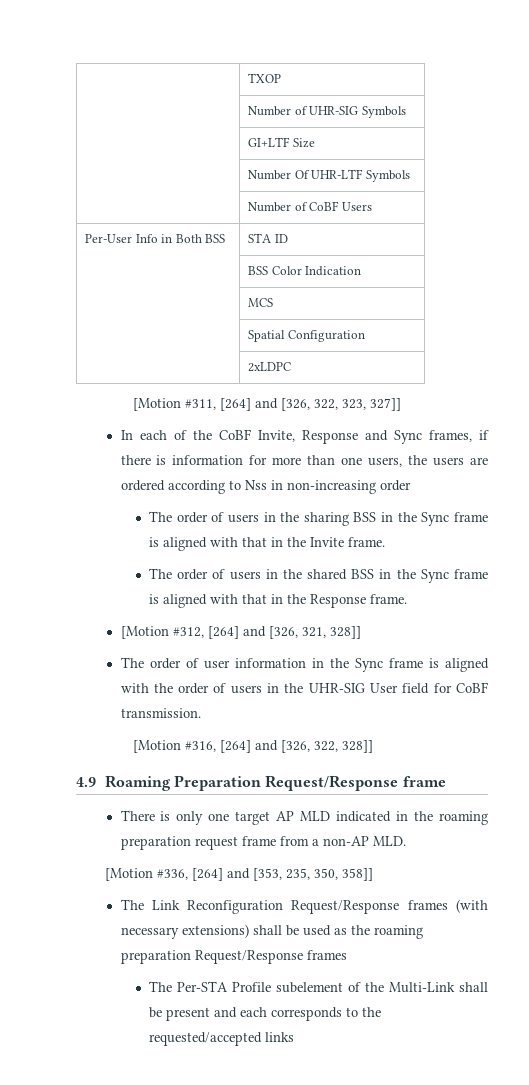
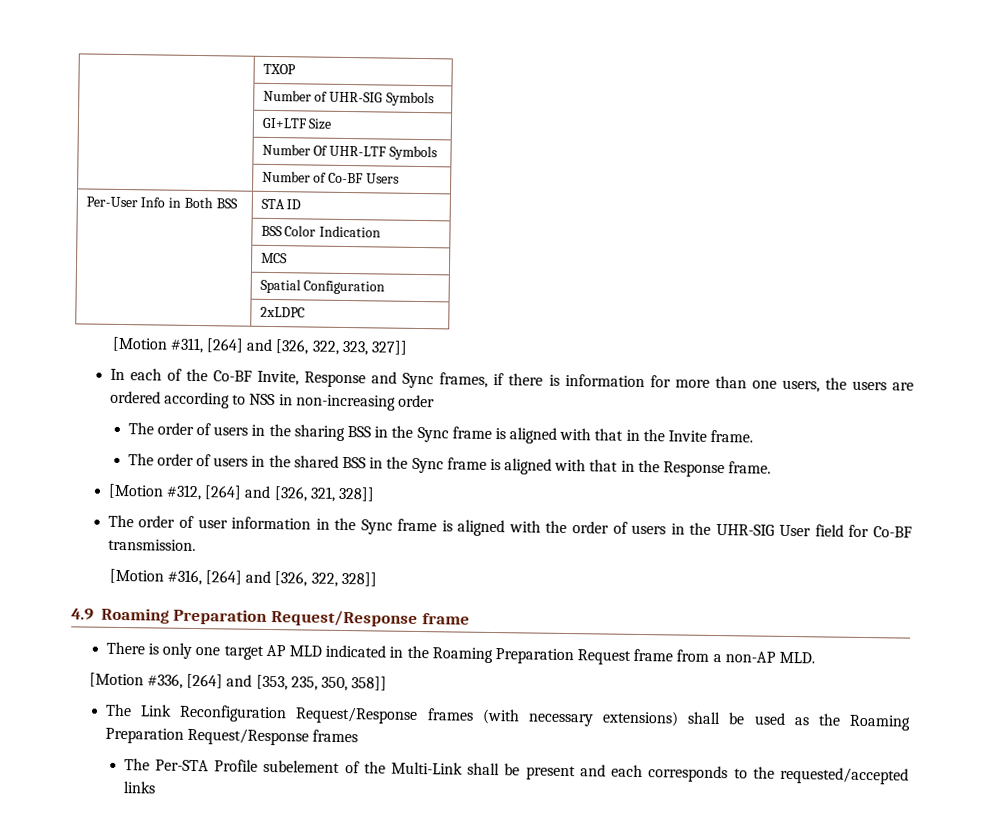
- | Number of CoBF Users
+ | Number of Co-BF Users
- In each of the CoBF Invite, Response and Sync frames, if there is information for more than one users, the users are ordered according to Nss in non-increasing order
+ In each of the Co-BF Invite, Response and Sync frames, if there is information for more than one users, the users are ordered according to NSS in non-increasing order
- The order of user information in the Sync frame is aligned with the order of users in the UHR-SIG User field for CoBF transmission.
+ The order of user information in the Sync frame is aligned with the order of users in the UHR-SIG User field for Co-BF transmission.
- There is only one target AP MLD indicated in the roaming preparation request frame from a non-AP MLD.
+ There is only one target AP MLD indicated in the Roaming Preparation Request frame from a non-AP MLD.
- The Link Reconfiguration Request/Response frames (with necessary extensions) shall be used as the roaming preparation Request/Response frames
+ The Link Reconfiguration Request/Response frames (with necessary extensions) shall be used as the Roaming Preparation Request/Response frames

